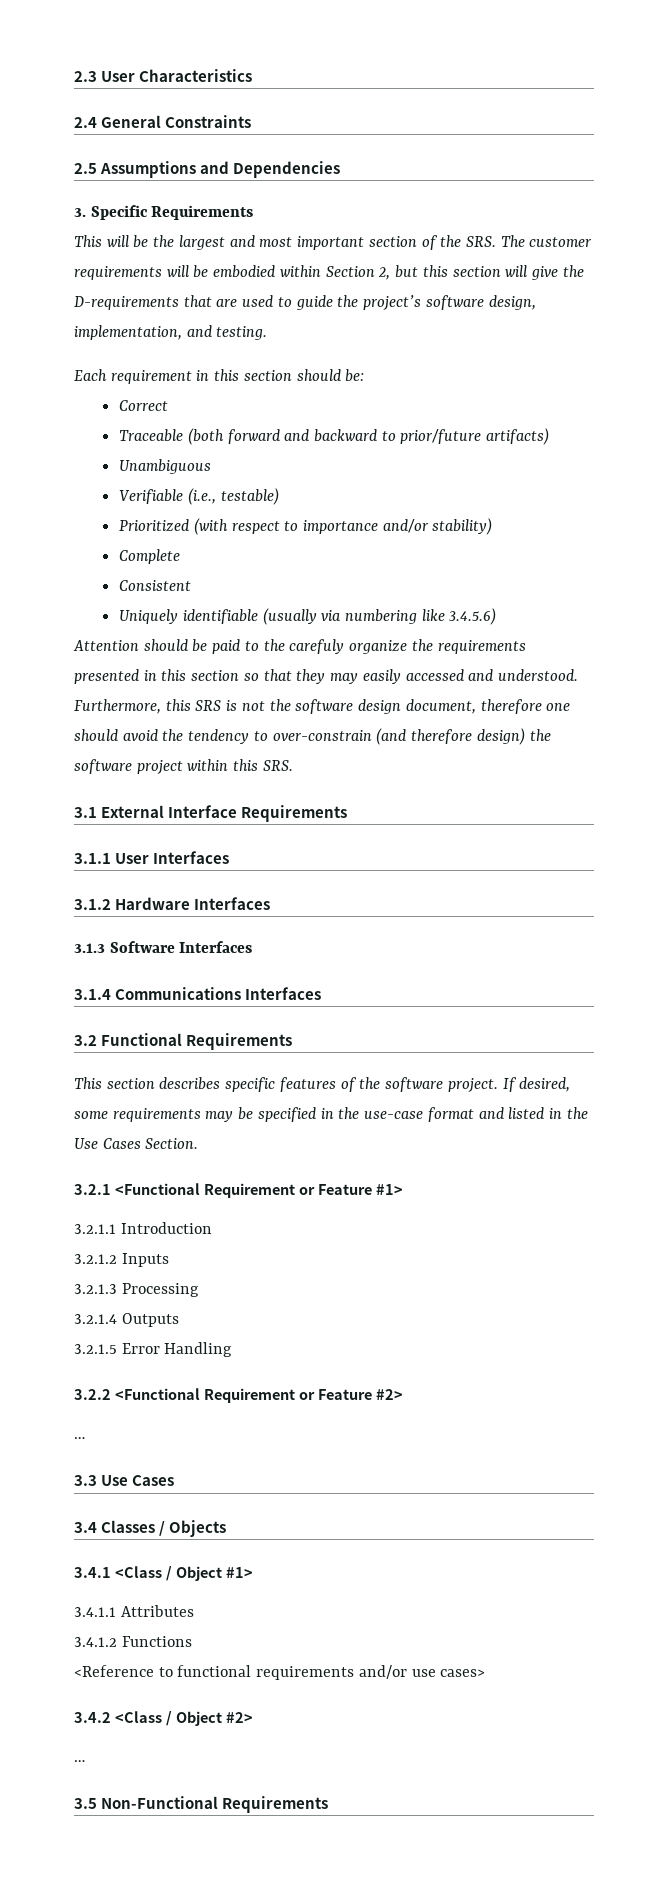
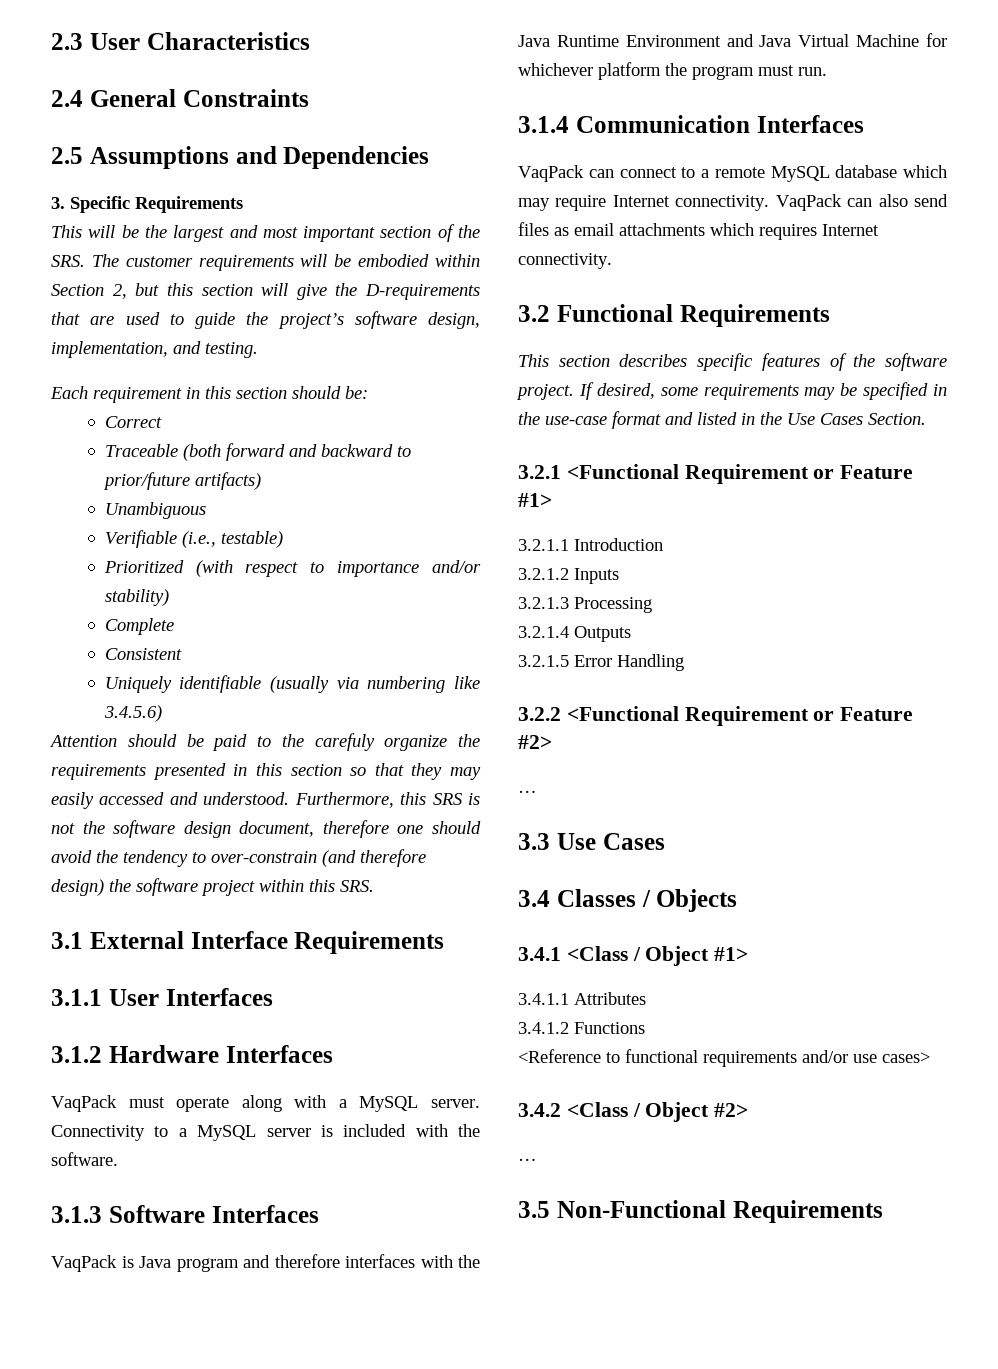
+ VaqPack must operate along with a MySQL server. Connectivity to a MySQL server is included with the software.
  3.1.3 Software Interfaces
+ VaqPack is Java program and therefore interfaces with the Java Runtime Environment and Java Virtual Machine for whichever platform the program must run.
- 3.1.4 Communications Interfaces
+ 3.1.4 Communication Interfaces
+ VaqPack can connect to a remote MySQL database which may require Internet connectivity. VaqPack can also send files as email attachments which requires Internet connectivity.

